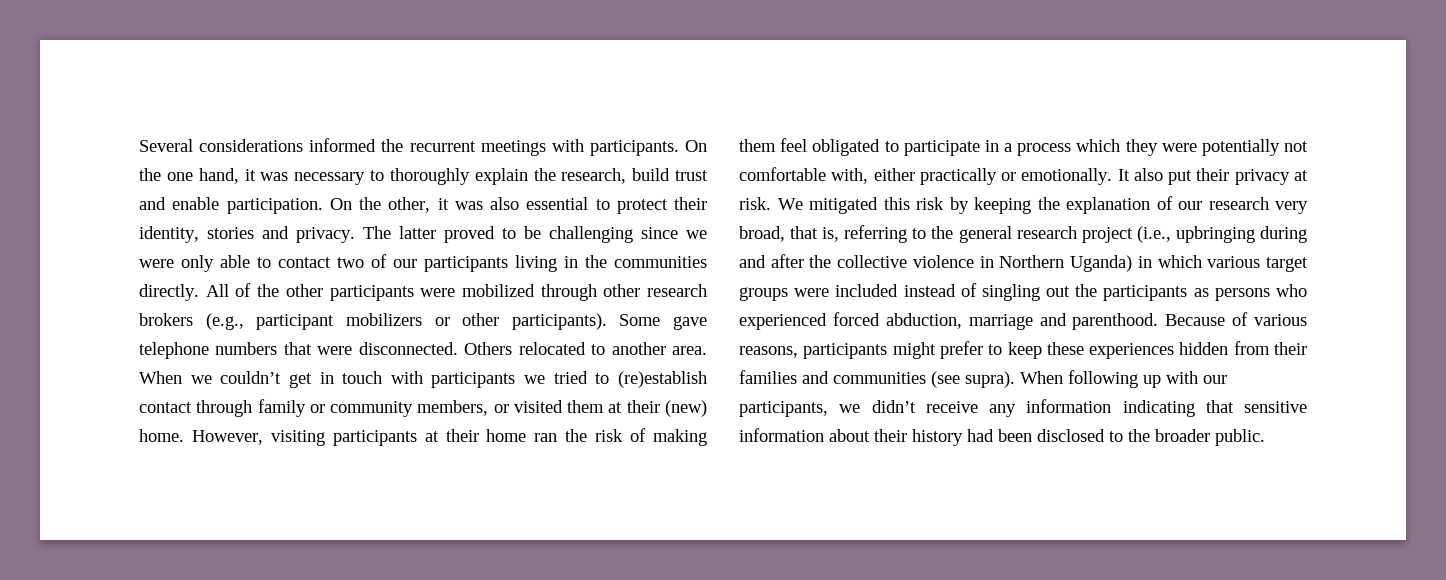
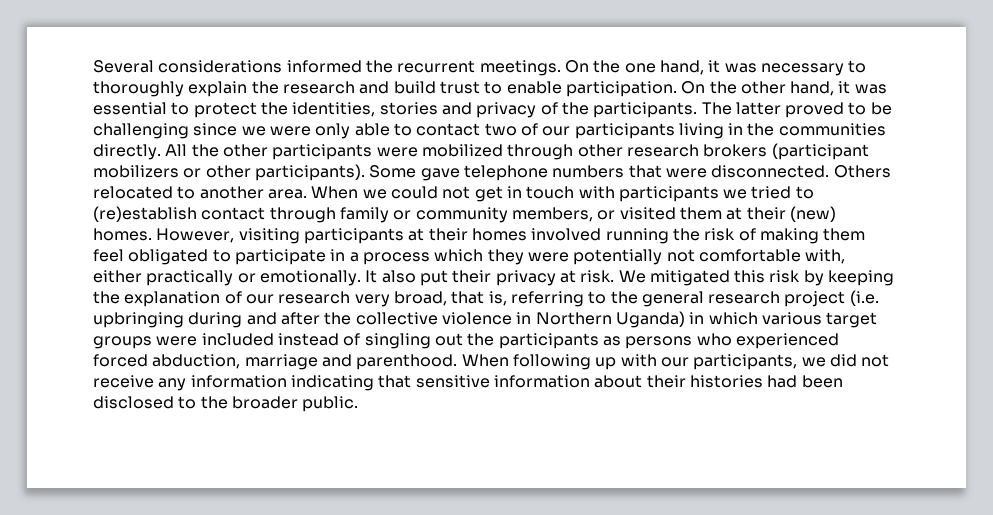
- Several considerations informed the recurrent meetings with participants.
+ Several considerations informed the recurrent meetings.
- On the one hand, it was necessary to thoroughly explain the research, build trust and enable participation.
+ On the one hand, it was necessary to thoroughly explain the research and build trust to enable participation.
- On the other, it was also essential to protect their identity, stories and privacy.
+ On the other hand, it was essential to protect the identities, stories and privacy of the participants.
- All of the other participants were mobilized through other research brokers (e.g., participant mobilizers or other participants).
+ All the other participants were mobilized through other research brokers (participant mobilizers or other participants).
- When we couldn’t get in touch with participants we tried to (re)establish contact through family or community members, or visited them at their (new) home.
+ When we could not get in touch with participants we tried to (re)establish contact through family or community members, or visited them at their (new) homes.
- However, visiting participants at their home ran the risk of making them feel obligated to participate in a process which they were potentially not comfortable with, either practically or emotionally.
+ However, visiting participants at their homes involved running the risk of making them feel obligated to participate in a process which they were potentially not comfortable with, either practically or emotionally.
- We mitigated this risk by keeping the explanation of our research very broad, that is, referring to the general research project (i.e., upbringing during and after the collective violence in Northern Uganda) in which various target groups were included instead of singling out the participants as persons who experienced forced abduction, marriage and parenthood.
+ We mitigated this risk by keeping the explanation of our research very broad, that is, referring to the general research project (i.e. upbringing during and after the collective violence in Northern Uganda) in which various target groups were included instead of singling out the participants as persons who experienced forced abduction, marriage and parenthood.
- Because of various reasons, participants might prefer to keep these experiences hidden from their families and communities (see supra).
- When following up with our participants, we didn’t receive any information indicating that sensitive information about their history had been disclosed to the broader public.
+ When following up with our participants, we did not receive any information indicating that sensitive information about their histories had been disclosed to the broader public.

